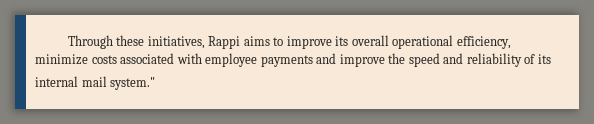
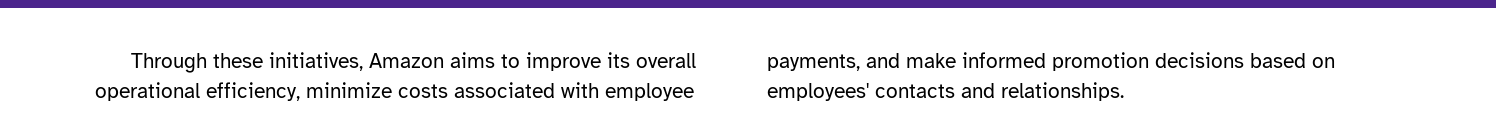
- Through these initiatives, Rappi aims to improve its overall operational efficiency, minimize costs associated with employee payments and improve the speed and reliability of its
- internal mail system."
+ Through these initiatives, Amazon aims to improve its overall operational efficiency, minimize costs associated with employee payments, and make informed promotion decisions based on employees' contacts and relationships.

